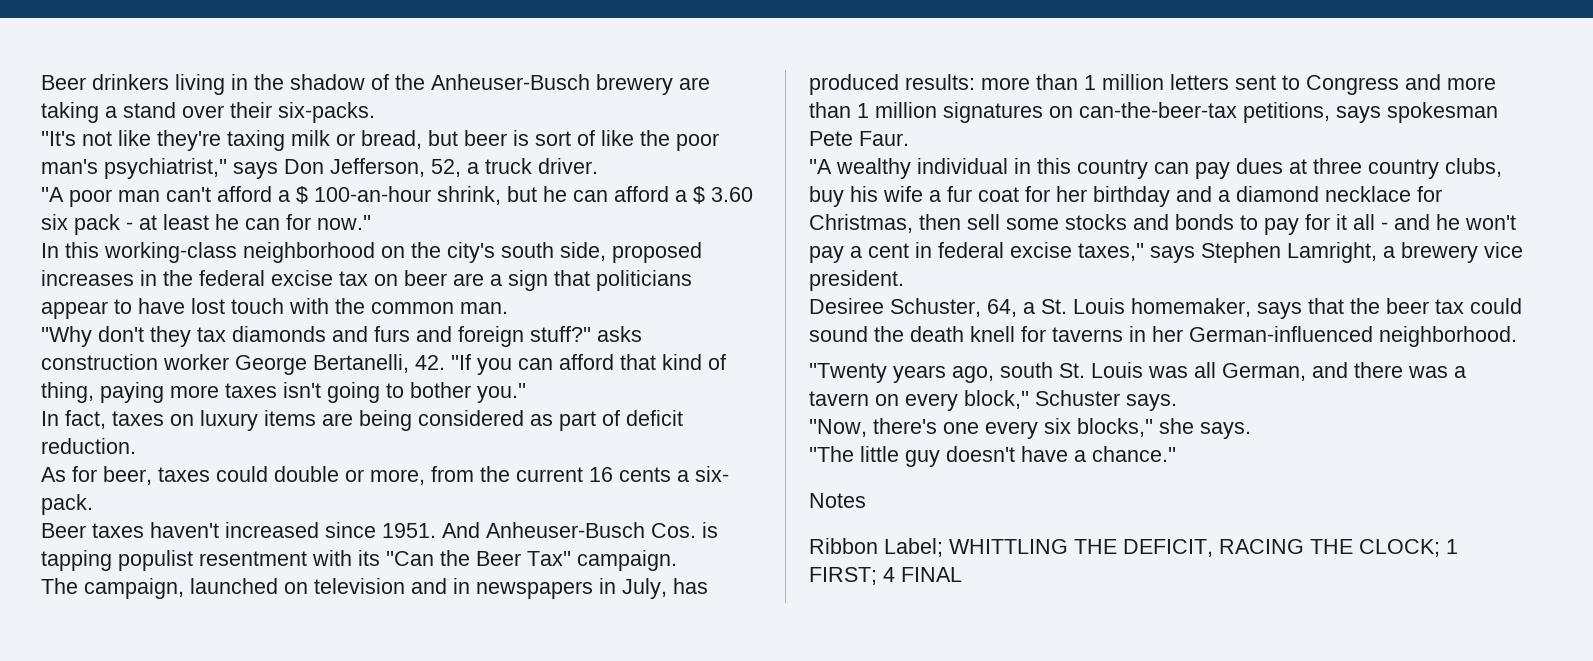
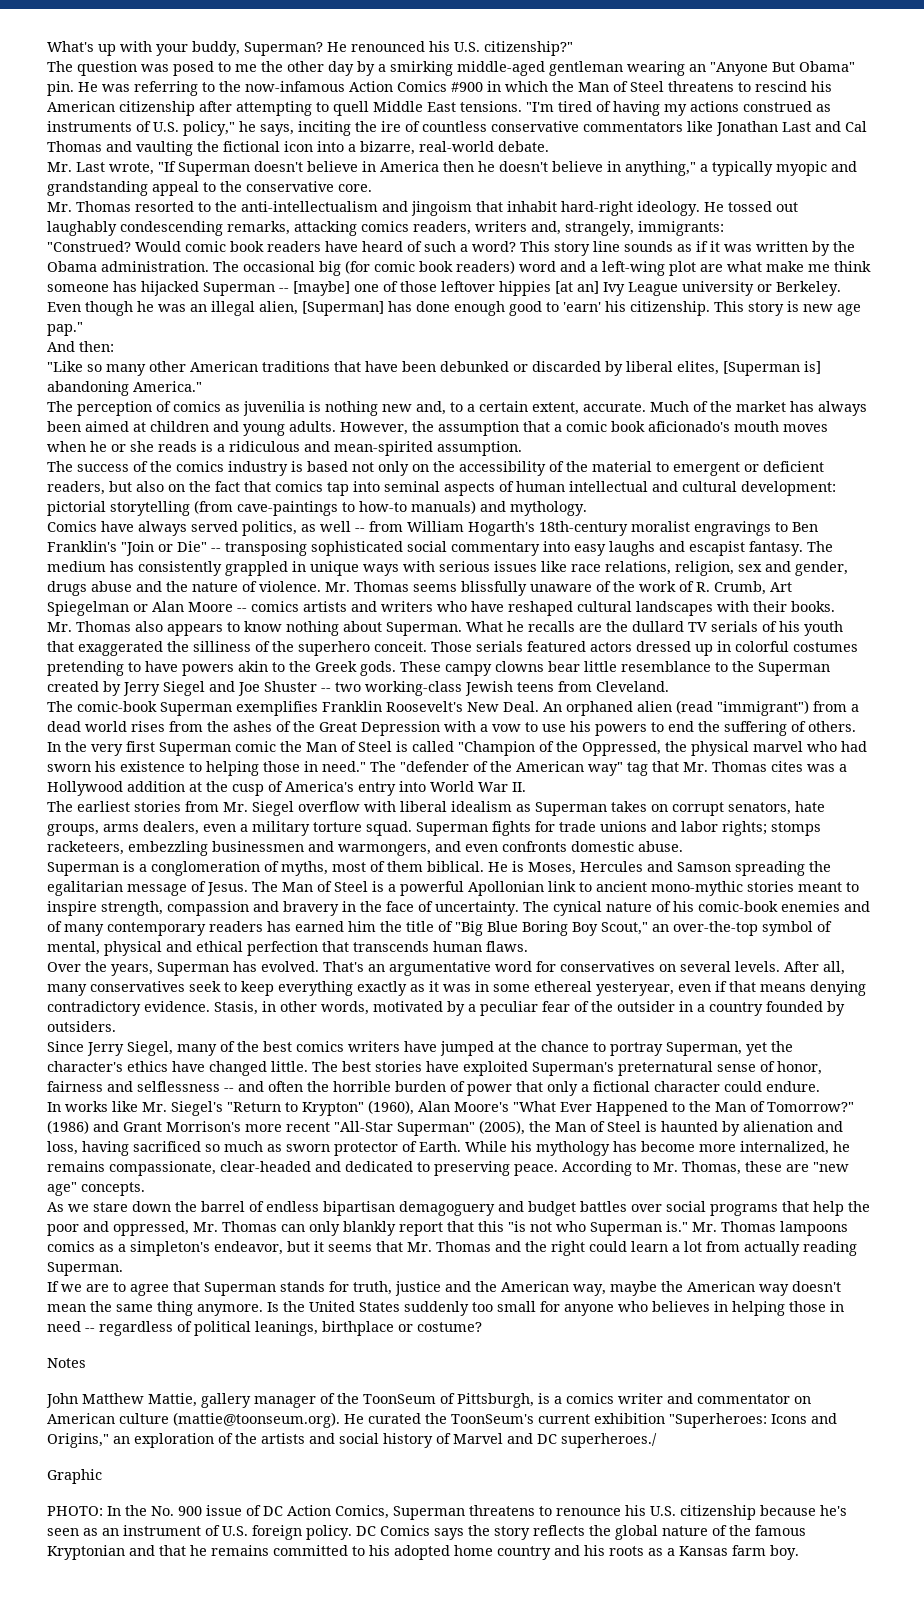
- Beer drinkers living in the shadow of the Anheuser-Busch brewery are taking a stand over their six-packs.
- ''It's not like they're taxing milk or bread, but beer is sort of like the poor man's psychiatrist,'' says Don Jefferson, 52, a truck driver.
- ''A poor man can't afford a $ 100-an-hour shrink, but he can afford a $ 3.60 six pack - at least he can for now.''
- In this working-class neighborhood on the city's south side, proposed increases in the federal excise tax on beer are a sign that politicians appear to have lost touch with the common man.
- ''Why don't they tax diamonds and furs and foreign stuff?'' asks construction worker George Bertanelli, 42. ''If you can afford that kind of thing, paying more taxes isn't going to bother you.''
- In fact, taxes on luxury items are being considered as part of deficit reduction.
- As for beer, taxes could double or more, from the current 16 cents a six- pack.
- Beer taxes haven't increased since 1951. And Anheuser-Busch Cos. is tapping populist resentment with its ''Can the Beer Tax'' campaign.
- The campaign, launched on television and in newspapers in July, has produced results: more than 1 million letters sent to Congress and more than 1 million signatures on can-the-beer-tax petitions, says spokesman Pete Faur.
- ''A wealthy individual in this country can pay dues at three country clubs, buy his wife a fur coat for her birthday and a diamond necklace for Christmas, then sell some stocks and bonds to pay for it all - and he won't pay a cent in federal excise taxes,'' says Stephen Lamright, a brewery vice president.
- Desiree Schuster, 64, a St. Louis homemaker, says that the beer tax could sound the death knell for taverns in her German-influenced neighborhood.
- ''Twenty years ago, south St. Louis was all German, and there was a tavern on every block,'' Schuster says.
- ''Now, there's one every six blocks,'' she says.
- ''The little guy doesn't have a chance.''
+ What's up with your buddy, Superman? He renounced his U.S. citizenship?"
+ The question was posed to me the other day by a smirking middle-aged gentleman wearing an "Anyone But Obama" pin. He was referring to the now-infamous Action Comics #900 in which the Man of Steel threatens to rescind his American citizenship after attempting to quell Middle East tensions. "I'm tired of having my actions construed as instruments of U.S. policy," he says, inciting the ire of countless conservative commentators like Jonathan Last and Cal Thomas and vaulting the fictional icon into a bizarre, real-world debate.
+ Mr. Last wrote, "If Superman doesn't believe in America then he doesn't believe in anything," a typically myopic and grandstanding appeal to the conservative core.
+ Mr. Thomas resorted to the anti-intellectualism and jingoism that inhabit hard-right ideology. He tossed out laughably condescending remarks, attacking comics readers, writers and, strangely, immigrants:
+ "Construed? Would comic book readers have heard of such a word? This story line sounds as if it was written by the Obama administration. The occasional big (for comic book readers) word and a left-wing plot are what make me think someone has hijacked Superman -- [maybe] one of those leftover hippies [at an] Ivy League university or Berkeley. Even though he was an illegal alien, [Superman] has done enough good to 'earn' his citizenship. This story is new age pap."
+ And then:
+ "Like so many other American traditions that have been debunked or discarded by liberal elites, [Superman is] abandoning America."
+ The perception of comics as juvenilia is nothing new and, to a certain extent, accurate. Much of the market has always been aimed at children and young adults. However, the assumption that a comic book aficionado's mouth moves when he or she reads is a ridiculous and mean-spirited assumption.
+ The success of the comics industry is based not only on the accessibility of the material to emergent or deficient readers, but also on the fact that comics tap into seminal aspects of human intellectual and cultural development: pictorial storytelling (from cave-paintings to how-to manuals) and mythology.
+ Comics have always served politics, as well -- from William Hogarth's 18th-century moralist engravings to Ben Franklin's "Join or Die" -- transposing sophisticated social commentary into easy laughs and escapist fantasy. The medium has consistently grappled in unique ways with serious issues like race relations, religion, sex and gender, drugs abuse and the nature of violence. Mr. Thomas seems blissfully unaware of the work of R. Crumb, Art Spiegelman or Alan Moore -- comics artists and writers who have reshaped cultural landscapes with their books.
+ Mr. Thomas also appears to know nothing about Superman. What he recalls are the dullard TV serials of his youth that exaggerated the silliness of the superhero conceit. Those serials featured actors dressed up in colorful costumes pretending to have powers akin to the Greek gods. These campy clowns bear little resemblance to the Superman created by Jerry Siegel and Joe Shuster -- two working-class Jewish teens from Cleveland.
+ The comic-book Superman exemplifies Franklin Roosevelt's New Deal. An orphaned alien (read "immigrant") from a dead world rises from the ashes of the Great Depression with a vow to use his powers to end the suffering of others. In the very first Superman comic the Man of Steel is called "Champion of the Oppressed, the physical marvel who had sworn his existence to helping those in need." The "defender of the American way" tag that Mr. Thomas cites was a Hollywood addition at the cusp of America's entry into World War II.
+ The earliest stories from Mr. Siegel overflow with liberal idealism as Superman takes on corrupt senators, hate groups, arms dealers, even a military torture squad. Superman fights for trade unions and labor rights; stomps racketeers, embezzling businessmen and warmongers, and even confronts domestic abuse.
+ Superman is a conglomeration of myths, most of them biblical. He is Moses, Hercules and Samson spreading the egalitarian message of Jesus. The Man of Steel is a powerful Apollonian link to ancient mono-mythic stories meant to inspire strength, compassion and bravery in the face of uncertainty. The cynical nature of his comic-book enemies and of many contemporary readers has earned him the title of "Big Blue Boring Boy Scout," an over-the-top symbol of mental, physical and ethical perfection that transcends human flaws.
+ Over the years, Superman has evolved. That's an argumentative word for conservatives on several levels. After all, many conservatives seek to keep everything exactly as it was in some ethereal yesteryear, even if that means denying contradictory evidence. Stasis, in other words, motivated by a peculiar fear of the outsider in a country founded by outsiders.
+ Since Jerry Siegel, many of the best comics writers have jumped at the chance to portray Superman, yet the character's ethics have changed little. The best stories have exploited Superman's preternatural sense of honor, fairness and selflessness -- and often the horrible burden of power that only a fictional character could endure.
+ In works like Mr. Siegel's "Return to Krypton" (1960), Alan Moore's "What Ever Happened to the Man of Tomorrow?" (1986) and Grant Morrison's more recent "All-Star Superman" (2005), the Man of Steel is haunted by alienation and loss, having sacrificed so much as sworn protector of Earth. While his mythology has become more internalized, he remains compassionate, clear-headed and dedicated to preserving peace. According to Mr. Thomas, these are "new age" concepts.
+ As we stare down the barrel of endless bipartisan demagoguery and budget battles over social programs that help the poor and oppressed, Mr. Thomas can only blankly report that this "is not who Superman is." Mr. Thomas lampoons comics as a simpleton's endeavor, but it seems that Mr. Thomas and the right could learn a lot from actually reading Superman.
+ If we are to agree that Superman stands for truth, justice and the American way, maybe the American way doesn't mean the same thing anymore. Is the United States suddenly too small for anyone who believes in helping those in need -- regardless of political leanings, birthplace or costume?
  Notes
- Ribbon Label; WHITTLING THE DEFICIT, RACING THE CLOCK; 1 FIRST; 4 FINAL
+ John Matthew Mattie, gallery manager of the ToonSeum of Pittsburgh, is a comics writer and commentator on American culture (mattie@toonseum.org). He curated the ToonSeum's current exhibition "Superheroes: Icons and Origins," an exploration of the artists and social history of Marvel and DC superheroes./
+ Graphic
+ PHOTO: In the No. 900 issue of DC Action Comics, Superman threatens to renounce his U.S. citizenship because he's seen as an instrument of U.S. foreign policy. DC Comics says the story reflects the global nature of the famous Kryptonian and that he remains committed to his adopted home country and his roots as a Kansas farm boy.

